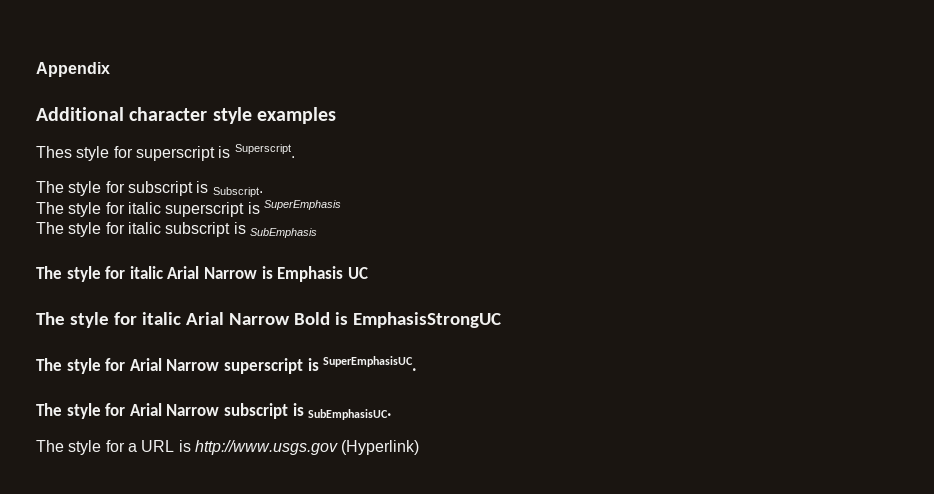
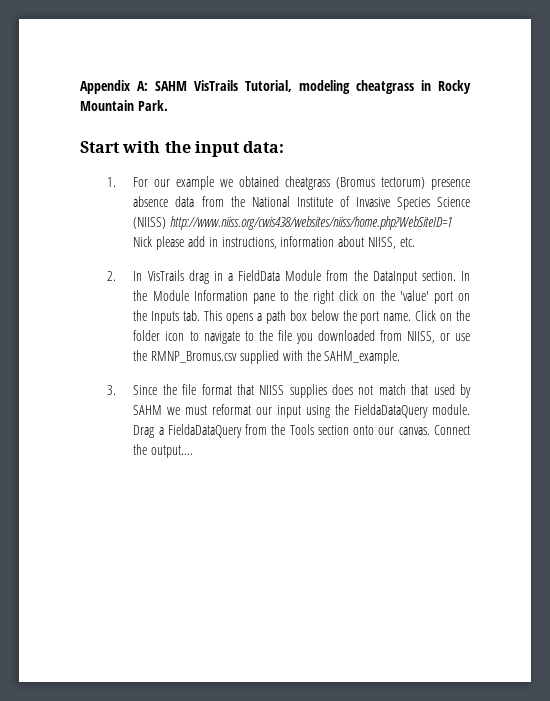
- Appendix
- Additional character style examples
- Thes style for superscript is Superscript.
- The style for subscript is Subscript.
- The style for italic superscript is SuperEmphasis
- The style for italic subscript is SubEmphasis
- The style for italic Arial Narrow is Emphasis UC
- The style for italic Arial Narrow Bold is EmphasisStrongUC
- The style for Arial Narrow superscript is SuperEmphasisUC.
- The style for Arial Narrow subscript is SubEmphasisUC.
- The style for a URL is http://www.usgs.gov (Hyperlink)
+ Appendix A: SAHM VisTrails Tutorial, modeling cheatgrass in Rocky Mountain Park.
+ Start with the input data:
+ 1. For our example we obtained cheatgrass (Bromus tectorum) presence absence data from the National Institute of Invasive Species Science (NIISS) http://www.niiss.org/cwis438/websites/niiss/home.php?WebSiteID=1 Nick please add in instructions, information about NIISS, etc.
+ 2. In VisTrails drag in a FieldData Module from the DataInput section. In the Module Information pane to the right click on the 'value' port on the Inputs tab. This opens a path box below the port name. Click on the folder icon to navigate to the file you downloaded from NIISS, or use the RMNP_Bromus.csv supplied with the SAHM_example.
+ 3. Since the file format that NIISS supplies does not match that used by SAHM we must reformat our input using the FieldaDataQuery module. Drag a FieldaDataQuery from the Tools section onto our canvas. Connect the output….

